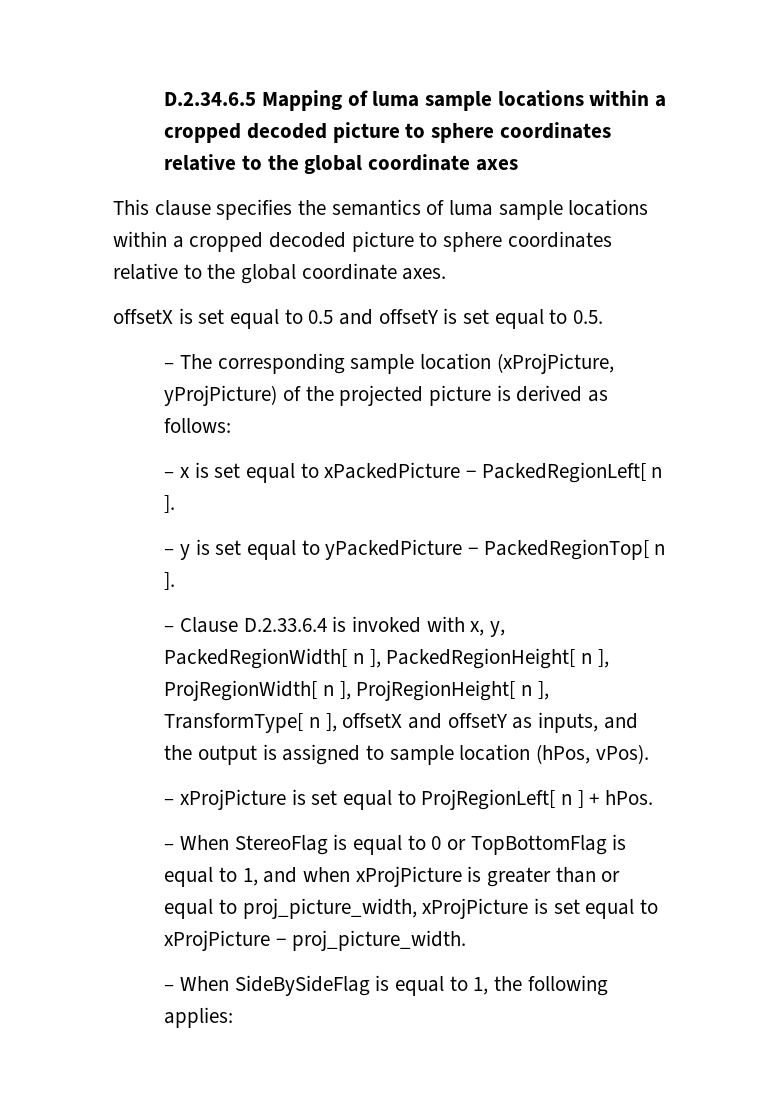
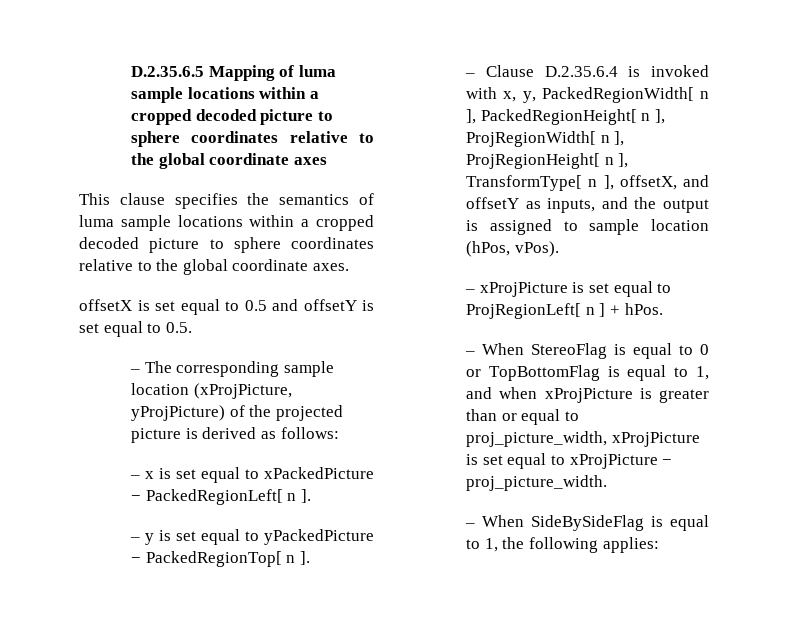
- D.2.34.6.5 Mapping of luma sample locations within a cropped decoded picture to sphere coordinates relative to the global coordinate axes
+ D.2.35.6.5 Mapping of luma sample locations within a cropped decoded picture to sphere coordinates relative to the global coordinate axes
- – Clause D.2.33.6.4 is invoked with x, y, PackedRegionWidth[ n ], PackedRegionHeight[ n ], ProjRegionWidth[ n ], ProjRegionHeight[ n ], TransformType[ n ], offsetX and offsetY as inputs, and the output is assigned to sample location (hPos, vPos).
+ – Clause D.2.35.6.4 is invoked with x, y, PackedRegionWidth[ n ], PackedRegionHeight[ n ], ProjRegionWidth[ n ], ProjRegionHeight[ n ], TransformType[ n ], offsetX, and offsetY as inputs, and the output is assigned to sample location (hPos, vPos).

